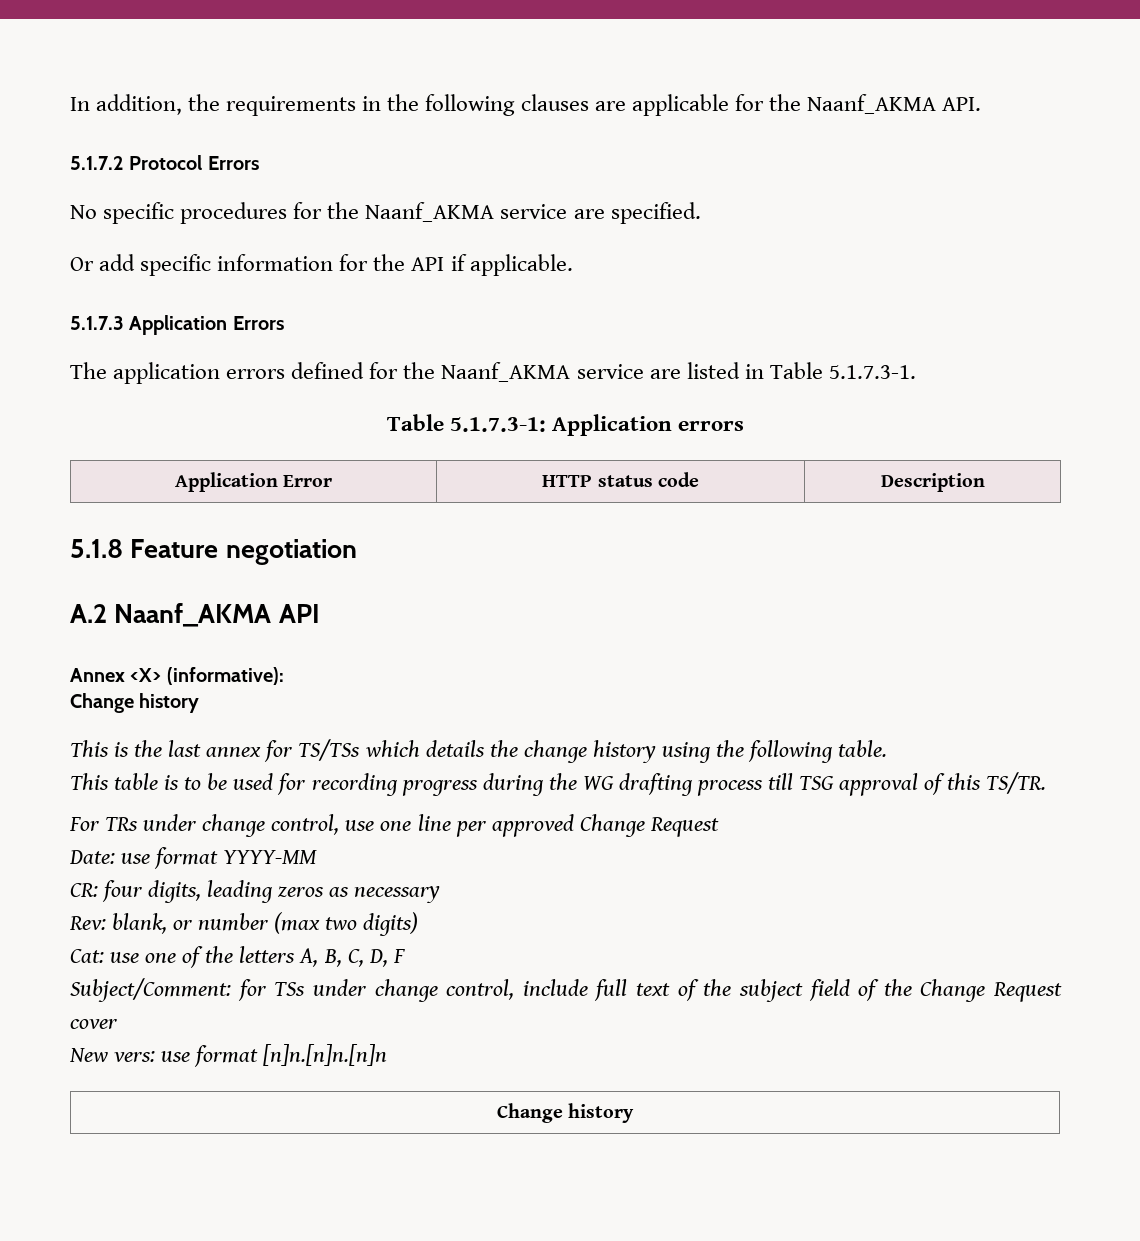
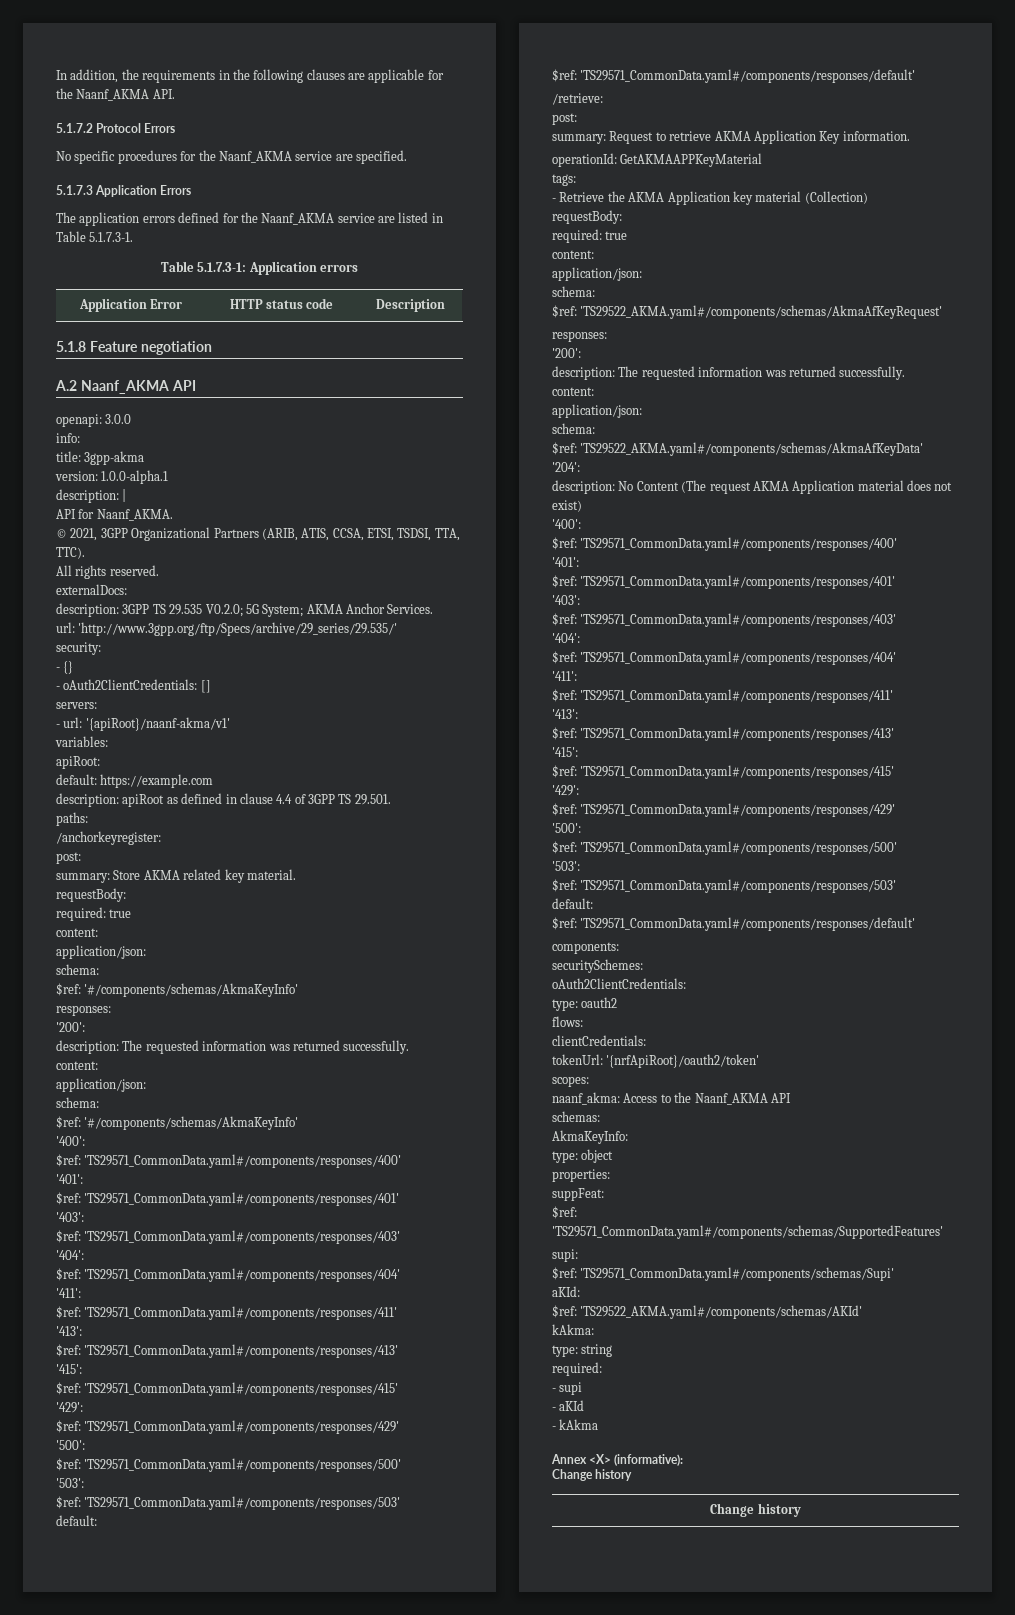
- Or add specific information for the API if applicable.
+ openapi: 3.0.0
+ info:
+ title: 3gpp-akma
+ version: 1.0.0-alpha.1
+ description: |
+ API for Naanf_AKMA.
+ © 2021, 3GPP Organizational Partners (ARIB, ATIS, CCSA, ETSI, TSDSI, TTA, TTC).
+ All rights reserved.
+ externalDocs:
+ description: 3GPP TS 29.535 V0.2.0; 5G System; AKMA Anchor Services.
+ url: 'http://www.3gpp.org/ftp/Specs/archive/29_series/29.535/'
+ security:
+ - {}
+ - oAuth2ClientCredentials: []
+ servers:
+ - url: '{apiRoot}/naanf-akma/v1'
+ variables:
+ apiRoot:
+ default: https://example.com
+ description: apiRoot as defined in clause 4.4 of 3GPP TS 29.501.
+ paths:
+ /anchorkeyregister:
+ post:
+ summary: Store AKMA related key material.
+ requestBody:
+ required: true
+ content:
+ application/json:
+ schema:
+ $ref: '#/components/schemas/AkmaKeyInfo'
+ responses:
+ '200':
+ description: The requested information was returned successfully.
+ content:
+ application/json:
+ schema:
+ $ref: '#/components/schemas/AkmaKeyInfo'
+ '400':
+ $ref: 'TS29571_CommonData.yaml#/components/responses/400'
+ '401':
+ $ref: 'TS29571_CommonData.yaml#/components/responses/401'
+ '403':
+ $ref: 'TS29571_CommonData.yaml#/components/responses/403'
+ '404':
+ $ref: 'TS29571_CommonData.yaml#/components/responses/404'
+ '411':
+ $ref: 'TS29571_CommonData.yaml#/components/responses/411'
+ '413':
+ $ref: 'TS29571_CommonData.yaml#/components/responses/413'
+ '415':
+ $ref: 'TS29571_CommonData.yaml#/components/responses/415'
+ '429':
+ $ref: 'TS29571_CommonData.yaml#/components/responses/429'
+ '500':
+ $ref: 'TS29571_CommonData.yaml#/components/responses/500'
+ '503':
+ $ref: 'TS29571_CommonData.yaml#/components/responses/503'
+ default:
+ $ref: 'TS29571_CommonData.yaml#/components/responses/default'
+ /retrieve:
+ post:
+ summary: Request to retrieve AKMA Application Key information.
+ operationId: GetAKMAAPPKeyMaterial
+ tags:
+ - Retrieve the AKMA Application key material (Collection)
+ requestBody:
+ required: true
+ content:
+ application/json:
+ schema:
+ $ref: 'TS29522_AKMA.yaml#/components/schemas/AkmaAfKeyRequest'
+ responses:
+ '200':
+ description: The requested information was returned successfully.
+ content:
+ application/json:
+ schema:
+ $ref: 'TS29522_AKMA.yaml#/components/schemas/AkmaAfKeyData'
+ '204':
+ description: No Content (The request AKMA Application material does not exist)
+ '400':
+ $ref: 'TS29571_CommonData.yaml#/components/responses/400'
+ '401':
+ $ref: 'TS29571_CommonData.yaml#/components/responses/401'
+ '403':
+ $ref: 'TS29571_CommonData.yaml#/components/responses/403'
+ '404':
+ $ref: 'TS29571_CommonData.yaml#/components/responses/404'
+ '411':
+ $ref: 'TS29571_CommonData.yaml#/components/responses/411'
+ '413':
+ $ref: 'TS29571_CommonData.yaml#/components/responses/413'
+ '415':
+ $ref: 'TS29571_CommonData.yaml#/components/responses/415'
+ '429':
+ $ref: 'TS29571_CommonData.yaml#/components/responses/429'
+ '500':
+ $ref: 'TS29571_CommonData.yaml#/components/responses/500'
+ '503':
+ $ref: 'TS29571_CommonData.yaml#/components/responses/503'
+ default:
+ $ref: 'TS29571_CommonData.yaml#/components/responses/default'
+ components:
+ securitySchemes:
+ oAuth2ClientCredentials:
+ type: oauth2
+ flows:
+ clientCredentials:
+ tokenUrl: '{nrfApiRoot}/oauth2/token'
+ scopes:
+ naanf_akma: Access to the Naanf_AKMA API
+ schemas:
+ AkmaKeyInfo:
+ type: object
+ properties:
+ suppFeat:
+ $ref: 'TS29571_CommonData.yaml#/components/schemas/SupportedFeatures'
+ supi:
+ $ref: 'TS29571_CommonData.yaml#/components/schemas/Supi'
+ aKId:
+ $ref: 'TS29522_AKMA.yaml#/components/schemas/AKId'
+ kAkma:
+ type: string
+ required:
+ - supi
+ - aKId
+ - kAkma
- This is the last annex for TS/TSs which details the change history using the following table.
- This table is to be used for recording progress during the WG drafting process till TSG approval of this TS/TR.
- For TRs under change control, use one line per approved Change Request
- Date: use format YYYY-MM
- CR: four digits, leading zeros as necessary
- Rev: blank, or number (max two digits)
- Cat: use one of the letters A, B, C, D, F
- Subject/Comment: for TSs under change control, include full text of the subject field of the Change Request cover
- New vers: use format [n]n.[n]n.[n]n

